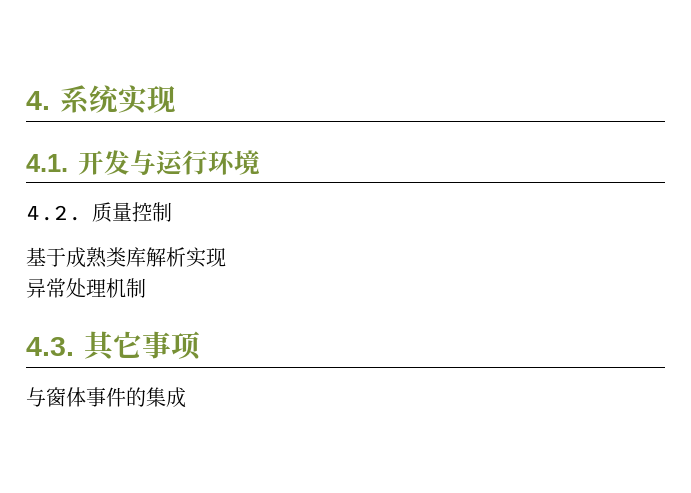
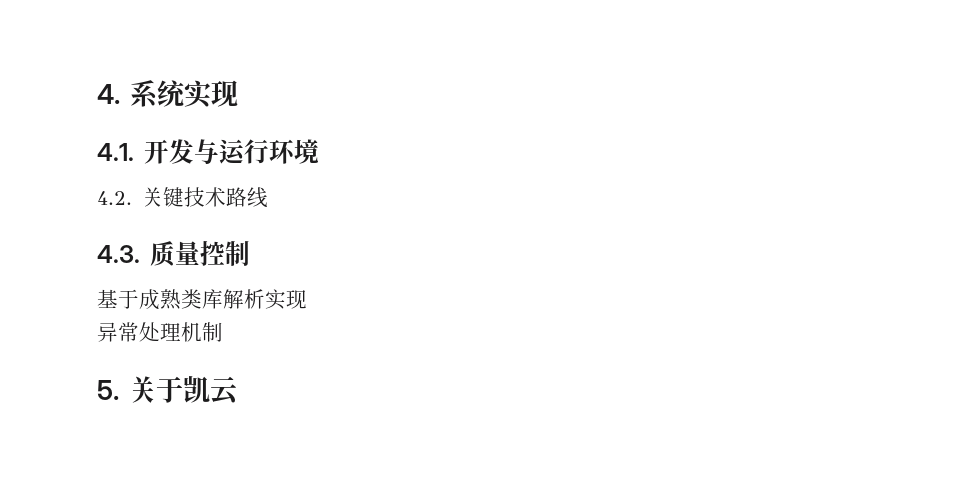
- 4.2.质量控制
+ 4.2.关键技术路线
+ 4.3.质量控制
- 4.3.其它事项
- 与窗体事件的集成
+ 5.关于凯云

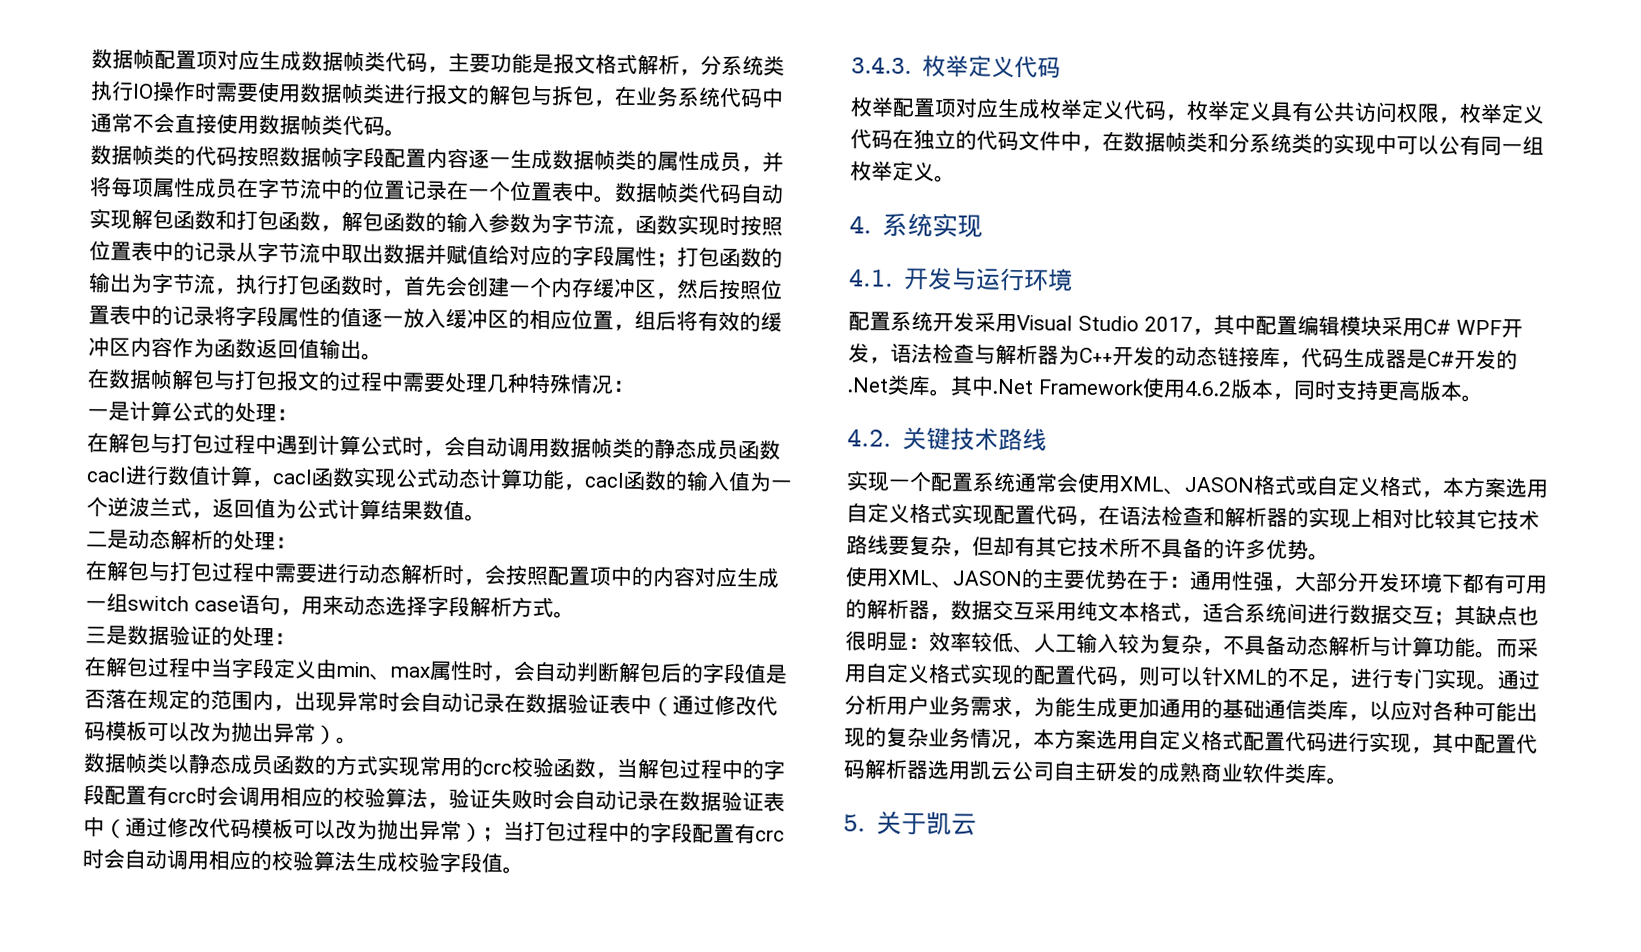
+ 数据帧配置项对应生成数据帧类代码，主要功能是报文格式解析，分系统类执行IO操作时需要使用数据帧类进行报文的解包与拆包，在业务系统代码中通常不会直接使用数据帧类代码。
+ 数据帧类的代码按照数据帧字段配置内容逐一生成数据帧类的属性成员，并将每项属性成员在字节流中的位置记录在一个位置表中。数据帧类代码自动实现解包函数和打包函数，解包函数的输入参数为字节流，函数实现时按照位置表中的记录从字节流中取出数据并赋值给对应的字段属性；打包函数的输出为字节流，执行打包函数时，首先会创建一个内存缓冲区，然后按照位置表中的记录将字段属性的值逐一放入缓冲区的相应位置，组后将有效的缓冲区内容作为函数返回值输出。
+ 在数据帧解包与打包报文的过程中需要处理几种特殊情况：
+ 一是计算公式的处理：
+ 在解包与打包过程中遇到计算公式时，会自动调用数据帧类的静态成员函数cacl进行数值计算，cacl函数实现公式动态计算功能，cacl函数的输入值为一个逆波兰式，返回值为公式计算结果数值。
+ 二是动态解析的处理：
+ 在解包与打包过程中需要进行动态解析时，会按照配置项中的内容对应生成一组switch case语句，用来动态选择字段解析方式。
+ 三是数据验证的处理：
+ 在解包过程中当字段定义由min、max属性时，会自动判断解包后的字段值是否落在规定的范围内，出现异常时会自动记录在数据验证表中（通过修改代码模板可以改为抛出异常）。
+ 数据帧类以静态成员函数的方式实现常用的crc校验函数，当解包过程中的字段配置有crc时会调用相应的校验算法，验证失败时会自动记录在数据验证表中（通过修改代码模板可以改为抛出异常）；当打包过程中的字段配置有crc时会自动调用相应的校验算法生成校验字段值。
+ 3.4.3.枚举定义代码
+ 枚举配置项对应生成枚举定义代码，枚举定义具有公共访问权限，枚举定义代码在独立的代码文件中，在数据帧类和分系统类的实现中可以公有同一组枚举定义。
+ 配置系统开发采用Visual Studio 2017，其中配置编辑模块采用C# WPF开发，语法检查与解析器为C++开发的动态链接库，代码生成器是C#开发的.Net类库。其中.Net Framework使用4.6.2版本，同时支持更高版本。
  4.2.关键技术路线
- 4.3.质量控制
- 基于成熟类库解析实现
- 异常处理机制
+ 实现一个配置系统通常会使用XML、JASON格式或自定义格式，本方案选用自定义格式实现配置代码，在语法检查和解析器的实现上相对比较其它技术路线要复杂，但却有其它技术所不具备的许多优势。
+ 使用XML、JASON的主要优势在于：通用性强，大部分开发环境下都有可用的解析器，数据交互采用纯文本格式，适合系统间进行数据交互；其缺点也很明显：效率较低、人工输入较为复杂，不具备动态解析与计算功能。而采用自定义格式实现的配置代码，则可以针XML的不足，进行专门实现。通过分析用户业务需求，为能生成更加通用的基础通信类库，以应对各种可能出现的复杂业务情况，本方案选用自定义格式配置代码进行实现，其中配置代码解析器选用凯云公司自主研发的成熟商业软件类库。

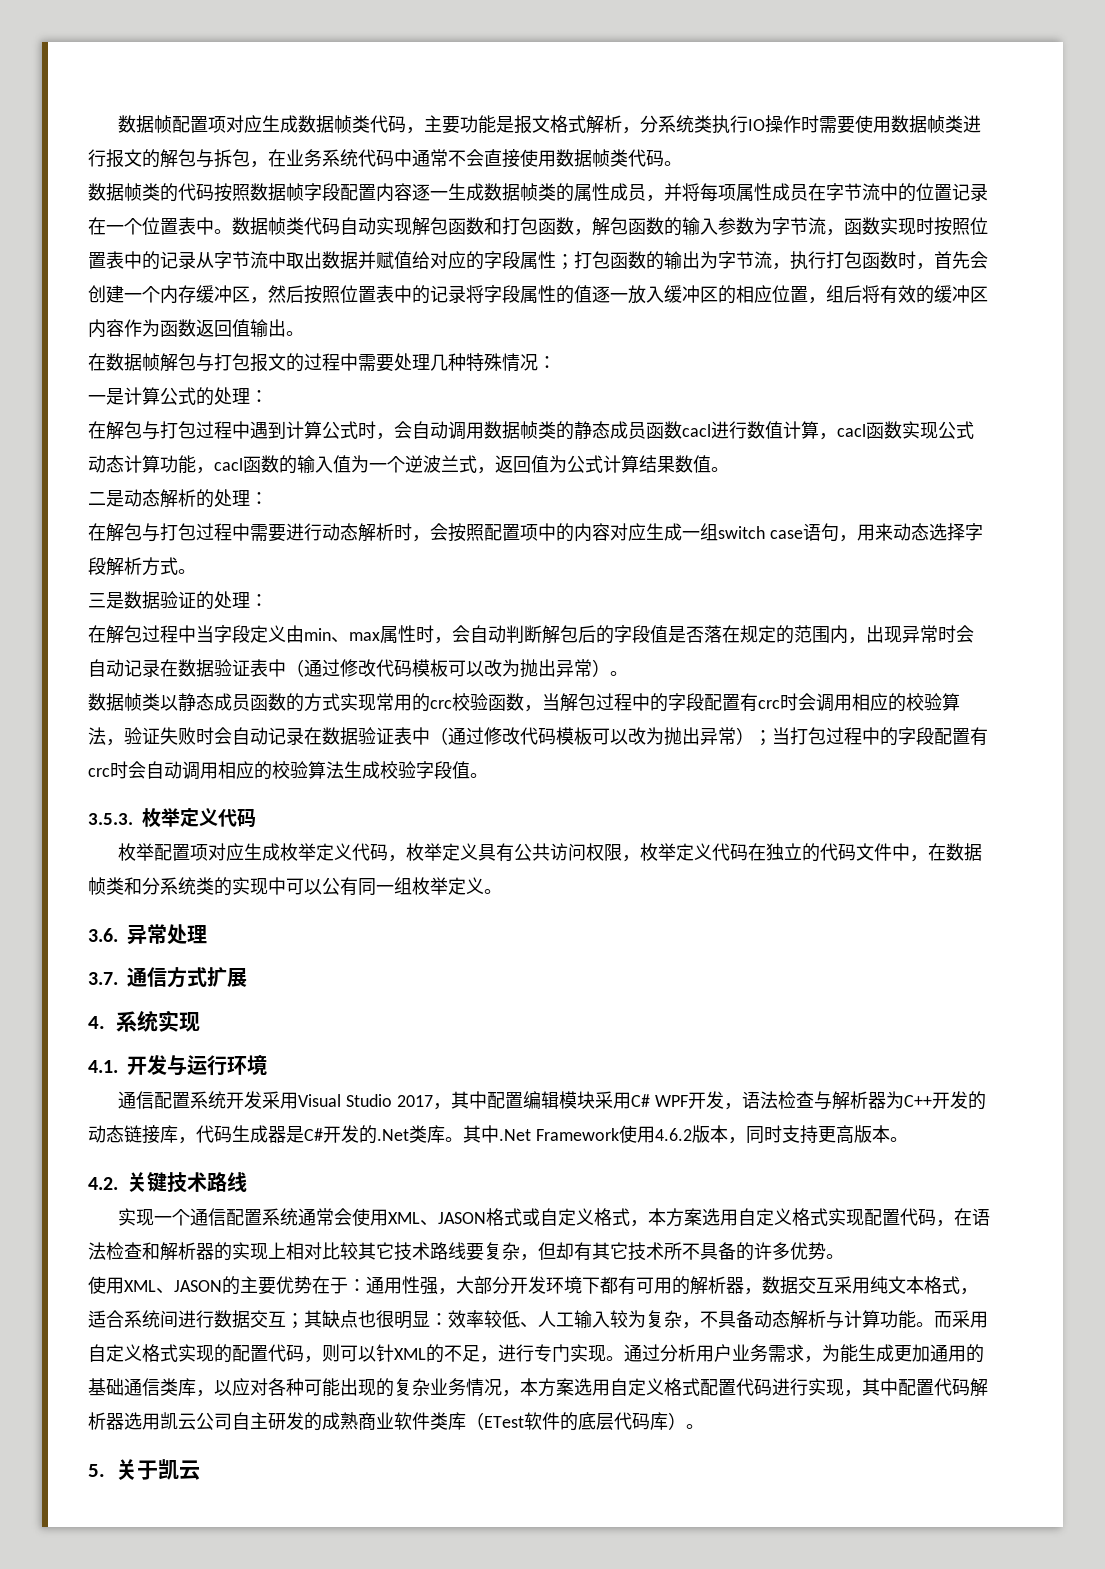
- 3.4.3.枚举定义代码
+ 3.5.3.枚举定义代码
+ 3.6.异常处理
+ 3.7.通信方式扩展
- 配置系统开发采用Visual Studio 2017，其中配置编辑模块采用C# WPF开发，语法检查与解析器为C++开发的动态链接库，代码生成器是C#开发的.Net类库。
+ 通信配置系统开发采用Visual Studio 2017，其中配置编辑模块采用C# WPF开发，语法检查与解析器为C++开发的动态链接库，代码生成器是C#开发的.Net类库。
- 实现一个配置系统通常会使用XML、JASON格式或自定义格式，本方案选用自定义格式实现配置代码，在语法检查和解析器的实现上相对比较其它技术路线要复杂，但却有其它技术所不具备的许多优势。
+ 实现一个通信配置系统通常会使用XML、JASON格式或自定义格式，本方案选用自定义格式实现配置代码，在语法检查和解析器的实现上相对比较其它技术路线要复杂，但却有其它技术所不具备的许多优势。
- 通过分析用户业务需求，为能生成更加通用的基础通信类库，以应对各种可能出现的复杂业务情况，本方案选用自定义格式配置代码进行实现，其中配置代码解析器选用凯云公司自主研发的成熟商业软件类库。
+ 通过分析用户业务需求，为能生成更加通用的基础通信类库，以应对各种可能出现的复杂业务情况，本方案选用自定义格式配置代码进行实现，其中配置代码解析器选用凯云公司自主研发的成熟商业软件类库（ETest软件的底层代码库）。

